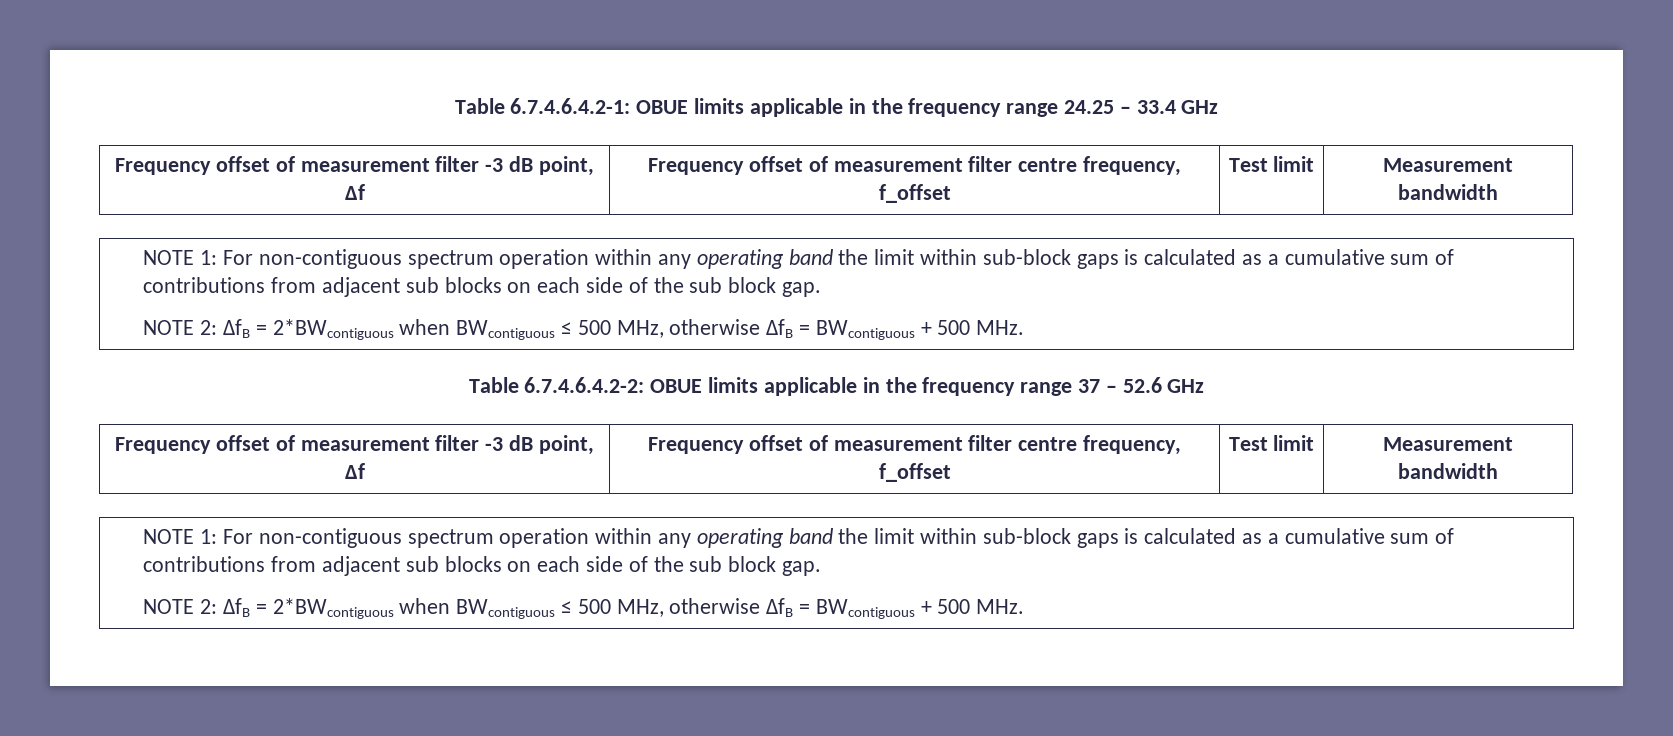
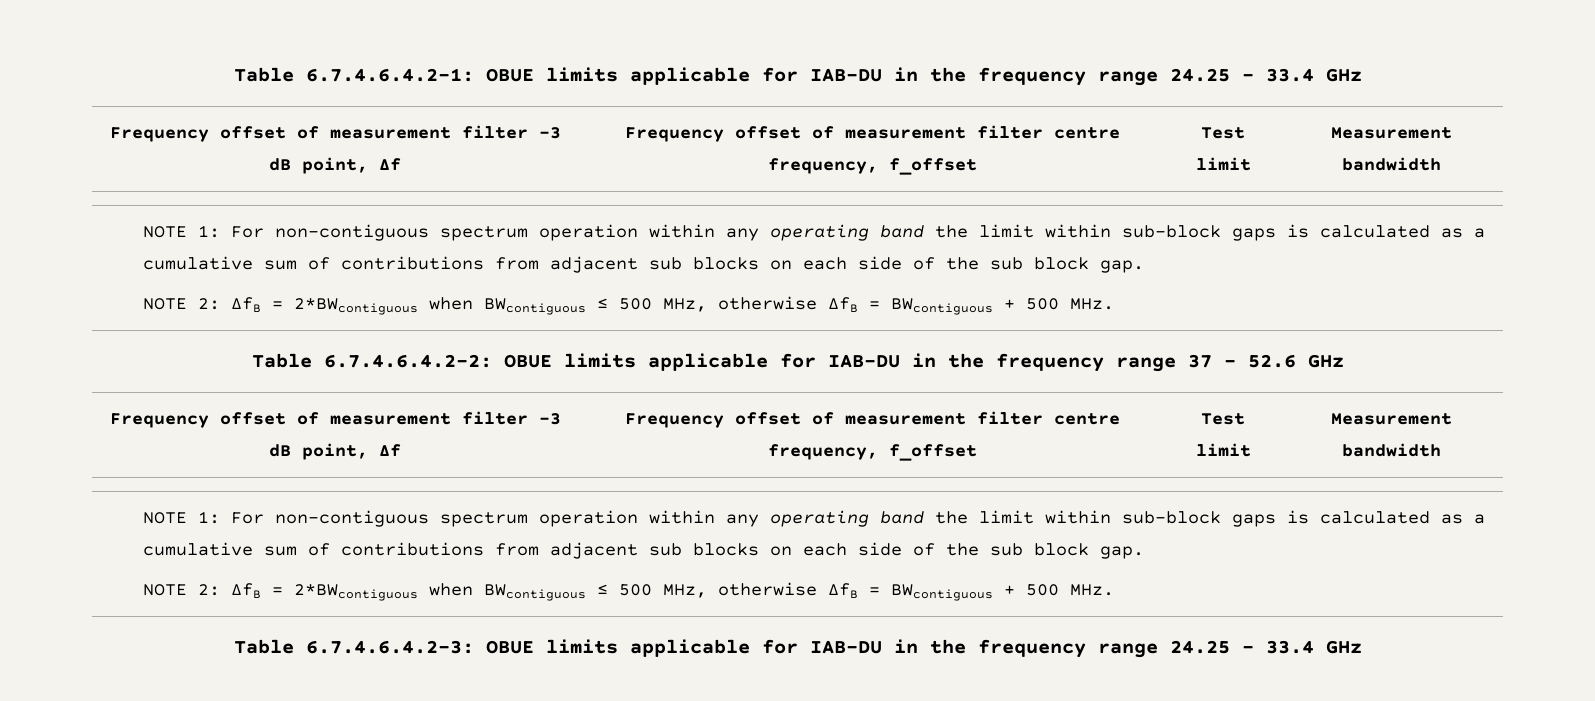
- Table 6.7.4.6.4.2-1: OBUE limits applicable in the frequency range 24.25 – 33.4 GHz
+ Table 6.7.4.6.4.2-1: OBUE limits applicable for IAB-DU in the frequency range 24.25 – 33.4 GHz
- Table 6.7.4.6.4.2-2: OBUE limits applicable in the frequency range 37 – 52.6 GHz
+ Table 6.7.4.6.4.2-2: OBUE limits applicable for IAB-DU in the frequency range 37 – 52.6 GHz
+ Table 6.7.4.6.4.2-3: OBUE limits applicable for IAB-DU in the frequency range 24.25 – 33.4 GHz

